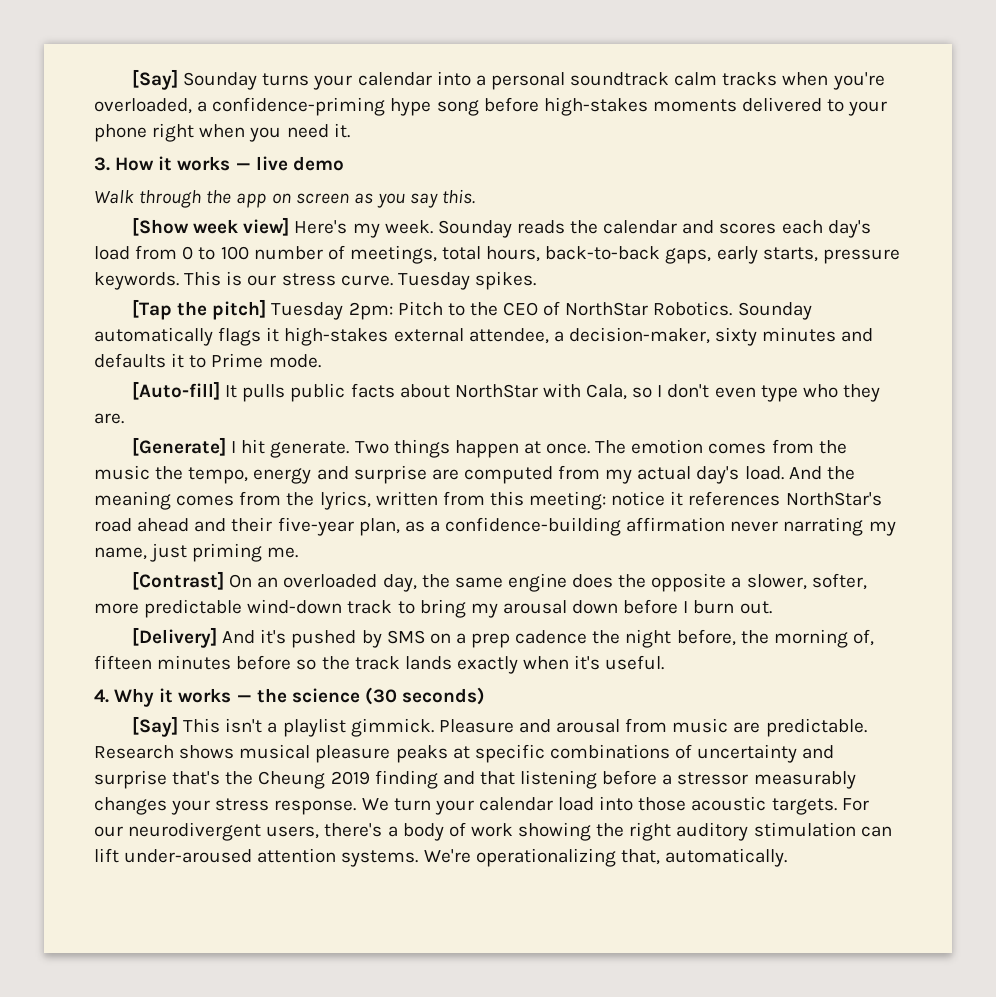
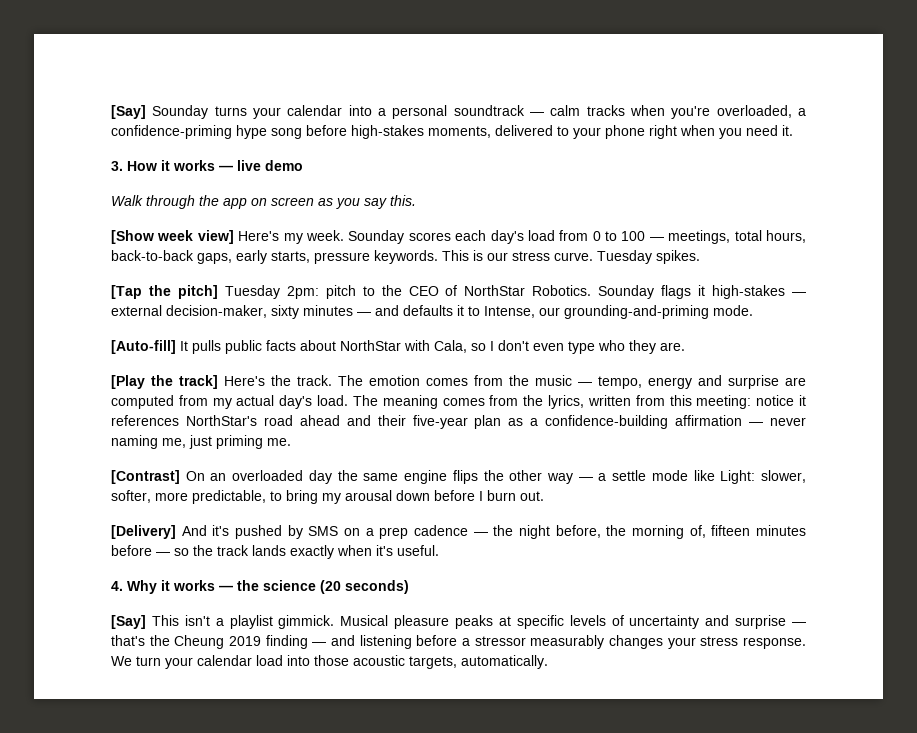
- [Say] Sounday turns your calendar into a personal soundtrack calm tracks when you're overloaded, a confidence-priming hype song before high-stakes moments delivered to your phone right when you need it.
+ [Say] Sounday turns your calendar into a personal soundtrack — calm tracks when you're overloaded, a confidence-priming hype song before high-stakes moments, delivered to your phone right when you need it.
- Sounday reads the calendar and scores each day's load from 0 to 100 number of meetings, total hours, back-to-back gaps, early starts, pressure keywords.
+ Sounday scores each day's load from 0 to 100 — meetings, total hours, back-to-back gaps, early starts, pressure keywords.
- [Tap the pitch] Tuesday 2pm: Pitch to the CEO of NorthStar Robotics.
+ [Tap the pitch] Tuesday 2pm: pitch to the CEO of NorthStar Robotics.
- Sounday automatically flags it high-stakes external attendee, a decision-maker, sixty minutes and defaults it to Prime mode.
+ Sounday flags it high-stakes — external decision-maker, sixty minutes — and defaults it to Intense, our grounding-and-priming mode.
- [Generate] I hit generate. Two things happen at once.
+ [Play the track] Here's the track.
- The emotion comes from the music the tempo, energy and surprise are computed from my actual day's load.
+ The emotion comes from the music — tempo, energy and surprise are computed from my actual day's load.
- And the meaning comes from the lyrics, written from this meeting: notice it references NorthStar's road ahead and their five-year plan, as a confidence-building affirmation never narrating my name, just priming me.
+ The meaning comes from the lyrics, written from this meeting: notice it references NorthStar's road ahead and their five-year plan as a confidence-building affirmation — never naming me, just priming me.
- [Contrast] On an overloaded day, the same engine does the opposite a slower, softer, more predictable wind-down track to bring my arousal down before I burn out.
+ [Contrast] On an overloaded day the same engine flips the other way — a settle mode like Light: slower, softer, more predictable, to bring my arousal down before I burn out.
- [Delivery] And it's pushed by SMS on a prep cadence the night before, the morning of, fifteen minutes before so the track lands exactly when it's useful.
+ [Delivery] And it's pushed by SMS on a prep cadence — the night before, the morning of, fifteen minutes before — so the track lands exactly when it's useful.
- 4. Why it works — the science (30 seconds)
+ 4. Why it works — the science (20 seconds)
- Pleasure and arousal from music are predictable. Research shows musical pleasure peaks at specific combinations of uncertainty and surprise that's the Cheung 2019 finding and that listening before a stressor measurably changes your stress response.
+ Musical pleasure peaks at specific levels of uncertainty and surprise — that's the Cheung 2019 finding — and listening before a stressor measurably changes your stress response.
- We turn your calendar load into those acoustic targets. For our neurodivergent users, there's a body of work showing the right auditory stimulation can lift under-aroused attention systems. We're operationalizing that, automatically.
+ We turn your calendar load into those acoustic targets, automatically.

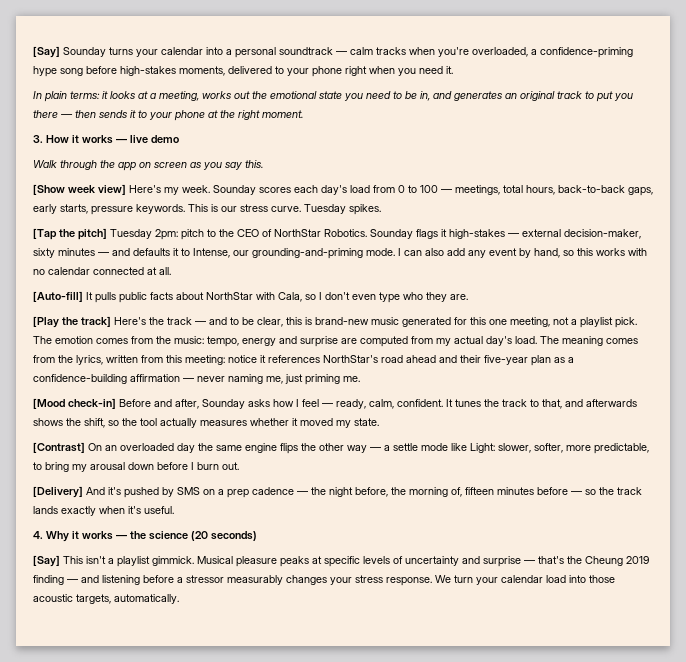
+ In plain terms: it looks at a meeting, works out the emotional state you need to be in, and generates an original track to put you there — then sends it to your phone at the right moment.
+ I can also add any event by hand, so this works with no calendar connected at all.
- [Play the track] Here's the track.
+ [Play the track] Here's the track — and to be clear, this is brand-new music generated for this one meeting, not a playlist pick.
- The emotion comes from the music — tempo, energy and surprise are computed from my actual day's load.
+ The emotion comes from the music: tempo, energy and surprise are computed from my actual day's load.
+ [Mood check-in] Before and after, Sounday asks how I feel — ready, calm, confident. It tunes the track to that, and afterwards shows the shift, so the tool actually measures whether it moved my state.

